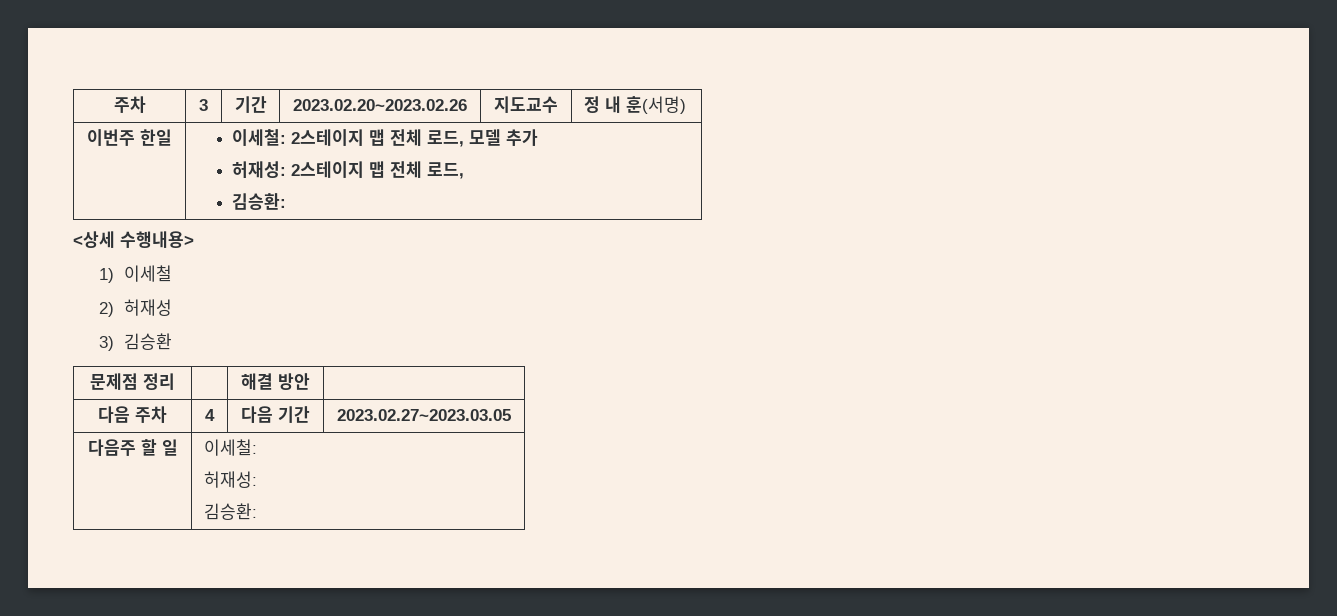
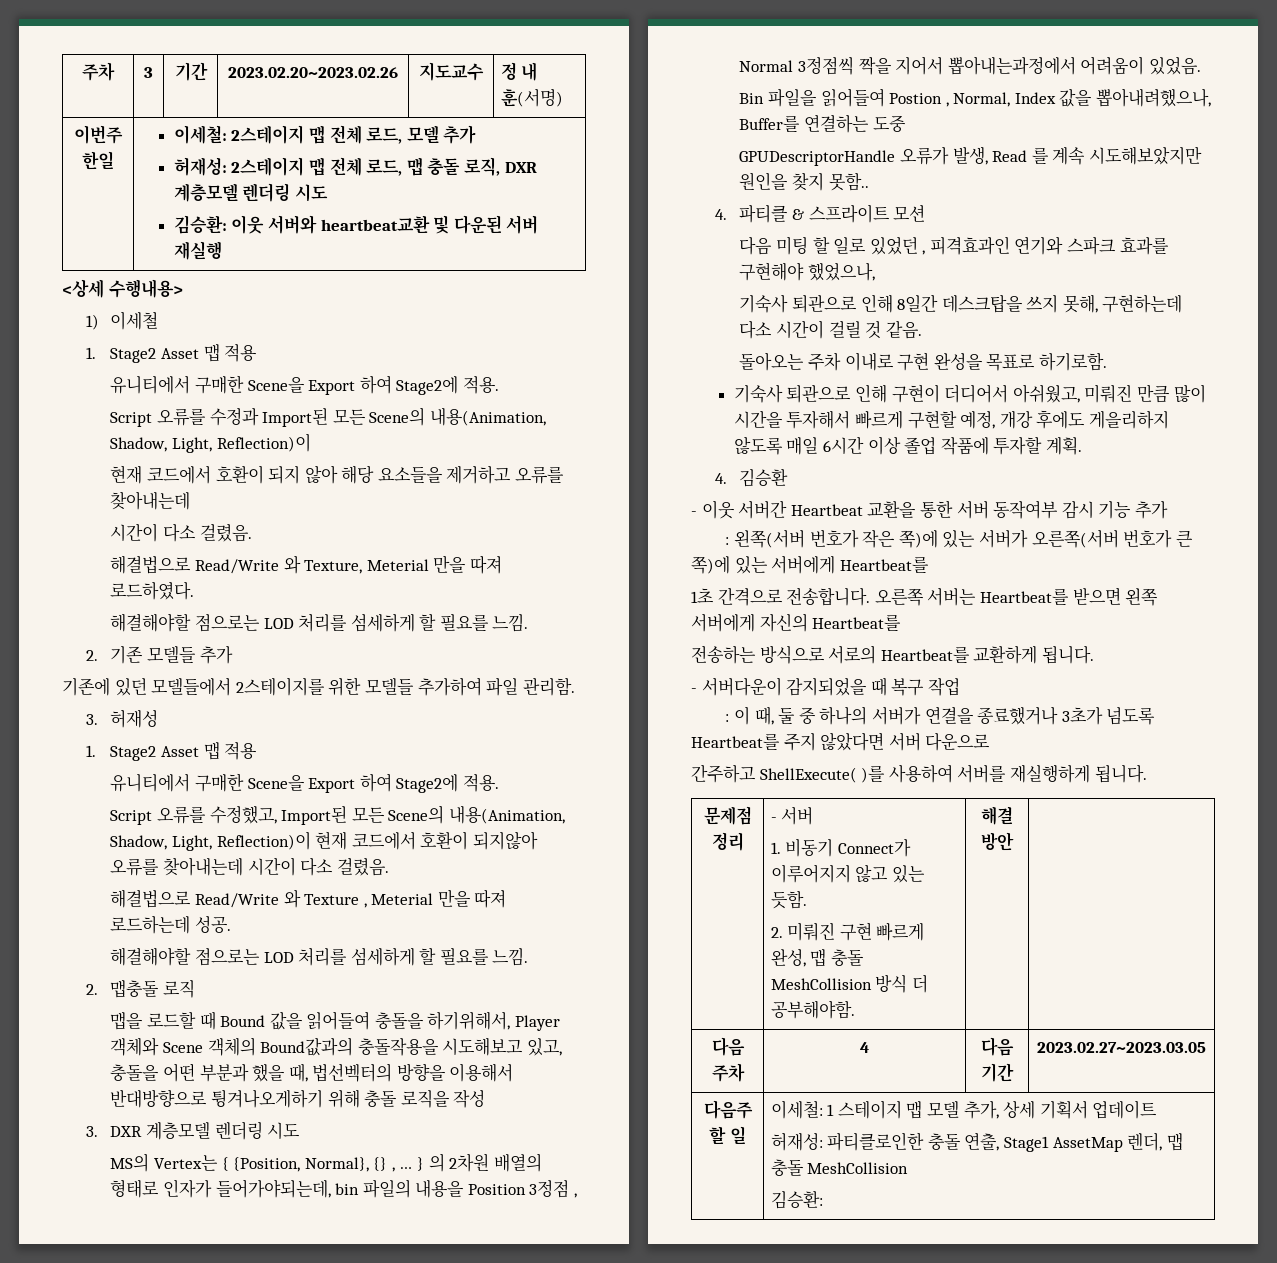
  이번주 한일 | 이세철: 2스테이지 맵 전체 로드, 모델 추가
- 허재성: 2스테이지 맵 전체 로드,
- 김승환:
+ 허재성: 2스테이지 맵 전체 로드, 맵 충돌 로직, DXR 계층모델 렌더링 시도
+ 김승환: 이웃 서버와 heartbeat교환 및 다운된 서버 재실행
  <상세 수행내용>
  1) 이세철
- 2) 허재성
- 3) 김승환
- 문제점 정리 | | 해결 방안 |
+ 1. Stage2 Asset 맵 적용
+ 유니티에서 구매한 Scene을 Export 하여 Stage2에 적용.
+ Script 오류를 수정과 Import된 모든 Scene의 내용(Animation, Shadow, Light, Reflection)이
+ 현재 코드에서 호환이 되지 않아 해당 요소들을 제거하고 오류를 찾아내는데
+ 시간이 다소 걸렸음.
+ 해결법으로 Read/Write 와 Texture, Meterial 만을 따져 로드하였다.
+ 해결해야할 점으로는 LOD 처리를 섬세하게 할 필요를 느낌.
+ 2. 기존 모델들 추가
+ 기존에 있던 모델들에서 2스테이지를 위한 모델들 추가하여 파일 관리함.
+ 3. 허재성
+ 1. Stage2 Asset 맵 적용
+ 유니티에서 구매한 Scene을 Export 하여 Stage2에 적용.
+ Script 오류를 수정했고, Import된 모든 Scene의 내용(Animation, Shadow, Light, Reflection)이 현재 코드에서 호환이 되지않아 오류를 찾아내는데 시간이 다소 걸렸음.
+ 해결법으로 Read/Write 와 Texture , Meterial 만을 따져 로드하는데 성공.
+ 해결해야할 점으로는 LOD 처리를 섬세하게 할 필요를 느낌.
+ 2. 맵충돌 로직
+ 맵을 로드할 때 Bound 값을 읽어들여 충돌을 하기위해서, Player 객체와 Scene 객체의 Bound값과의 충돌작용을 시도해보고 있고, 충돌을 어떤 부분과 했을 때, 법선벡터의 방향을 이용해서 반대방향으로 튕겨나오게하기 위해 충돌 로직을 작성
+ 3. DXR 계층모델 렌더링 시도
+ MS의 Vertex는 { {Position, Normal}, {} , … } 의 2차원 배열의 형태로 인자가 들어가야되는데, bin 파일의 내용을 Position 3정점 , Normal 3정점씩 짝을 지어서 뽑아내는과정에서 어려움이 있었음.
+ Bin 파일을 읽어들여 Postion , Normal, Index 값을 뽑아내려했으나, Buffer를 연결하는 도중
+ GPUDescriptorHandle 오류가 발생, Read 를 계속 시도해보았지만 원인을 찾지 못함..
+ 4. 파티클 & 스프라이트 모션
+ 다음 미팅 할 일로 있었던 , 피격효과인 연기와 스파크 효과를 구현해야 했었으나,
+ 기숙사 퇴관으로 인해 8일간 데스크탑을 쓰지 못해, 구현하는데 다소 시간이 걸릴 것 같음.
+ 돌아오는 주차 이내로 구현 완성을 목표로 하기로함.
+ 기숙사 퇴관으로 인해 구현이 더디어서 아쉬웠고, 미뤄진 만큼 많이 시간을 투자해서 빠르게 구현할 예정, 개강 후에도 게을리하지 않도록 매일 6시간 이상 졸업 작품에 투자할 계획.
+ 4. 김승환
+ - 이웃 서버간 Heartbeat 교환을 통한 서버 동작여부 감시 기능 추가
+ : 왼쪽(서버 번호가 작은 쪽)에 있는 서버가 오른쪽(서버 번호가 큰 쪽)에 있는 서버에게 Heartbeat를
+ 1초 간격으로 전송합니다. 오른쪽 서버는 Heartbeat를 받으면 왼쪽 서버에게 자신의 Heartbeat를
+ 전송하는 방식으로 서로의 Heartbeat를 교환하게 됩니다.
+ - 서버다운이 감지되었을 때 복구 작업
+ : 이 때, 둘 중 하나의 서버가 연결을 종료했거나 3초가 넘도록 Heartbeat를 주지 않았다면 서버 다운으로
+ 간주하고 ShellExecute( )를 사용하여 서버를 재실행하게 됩니다.
+ 문제점 정리 | - 서버
+ 1. 비동기 Connect가 이루어지지 않고 있는 듯함.
+ 2. 미뤄진 구현 빠르게 완성, 맵 충돌 MeshCollision 방식 더 공부해야함. | 해결 방안 |
- 다음주 할 일 | 이세철:
- 허재성:
+ 다음주 할 일 | 이세철: 1 스테이지 맵 모델 추가, 상세 기획서 업데이트
+ 허재성: 파티클로인한 충돌 연출, Stage1 AssetMap 렌더, 맵 충돌 MeshCollision

